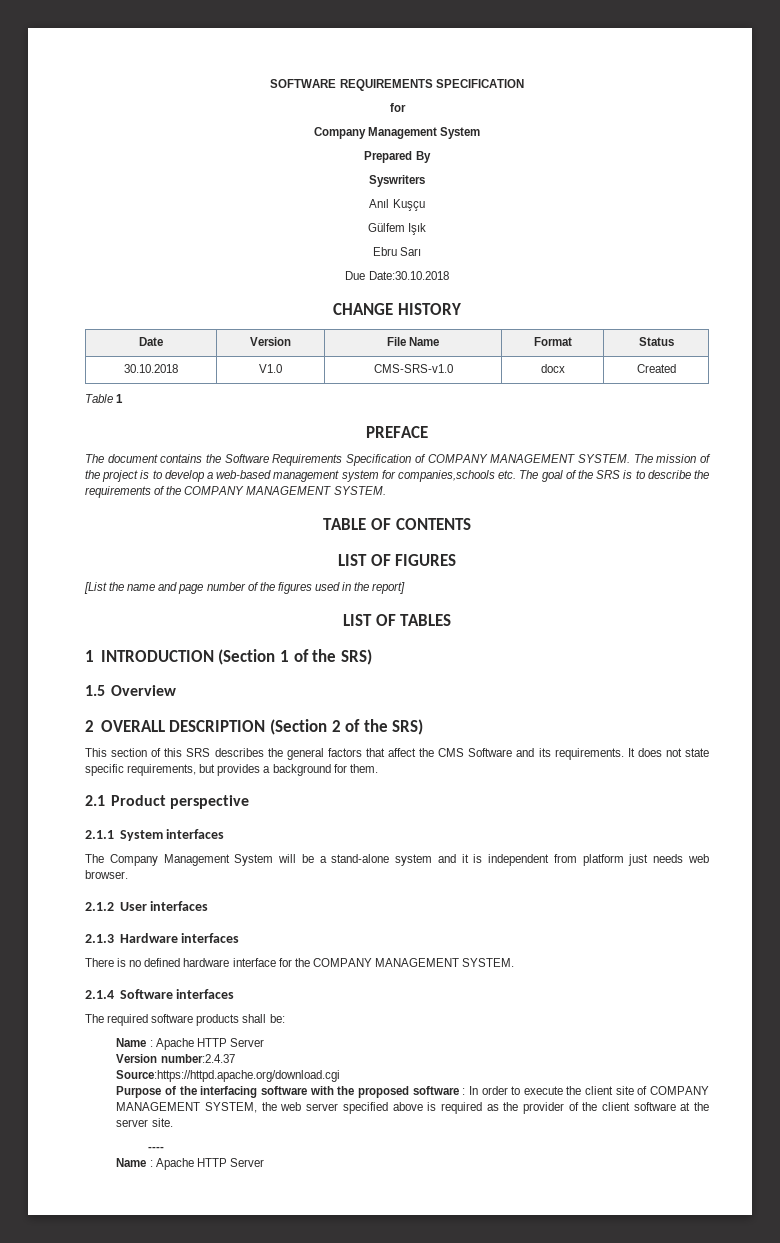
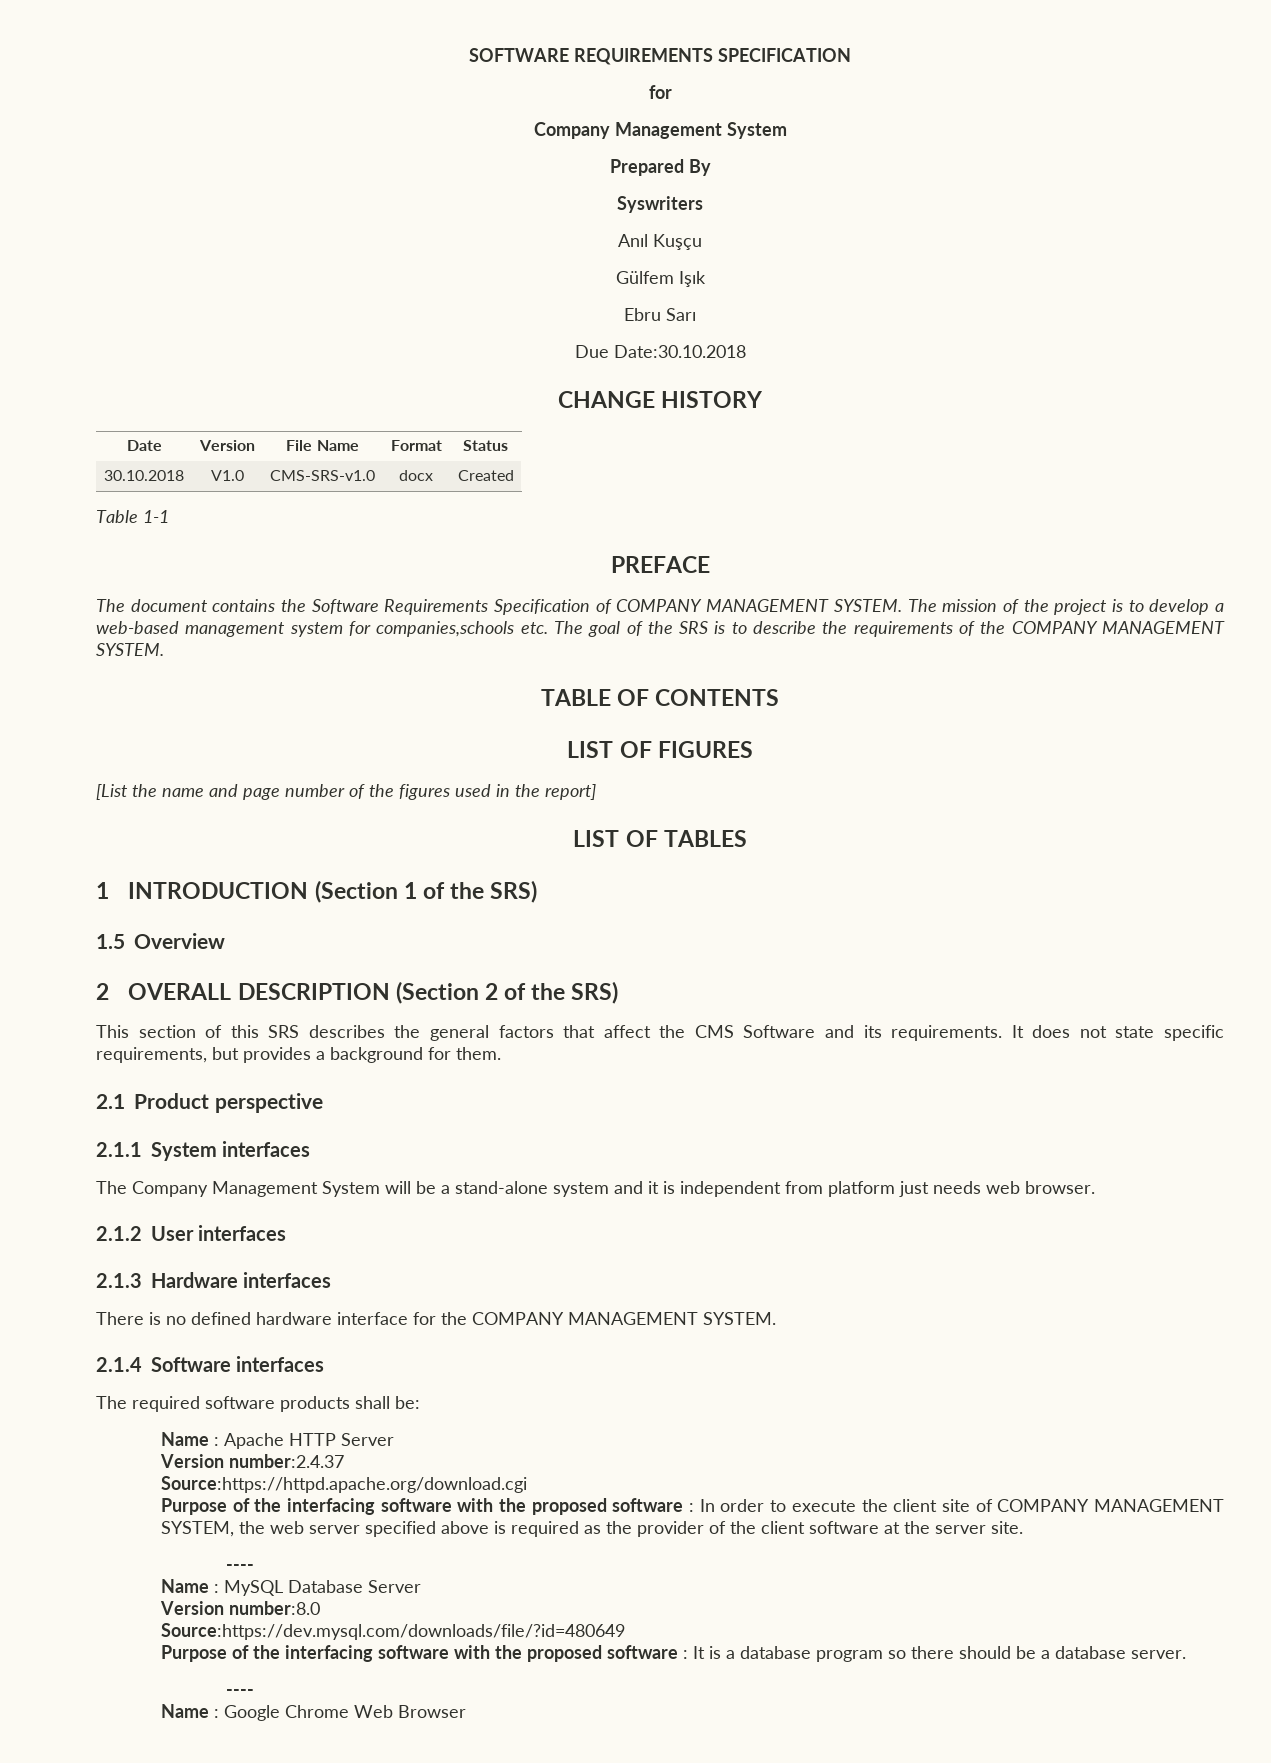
- Table 1
+ Table 1-1
  Purpose of the interfacing software with the proposed software : In order to execute the client site of COMPANY MANAGEMENT SYSTEM, the web server specified above is required as the provider of the client software at the server site.
  ----
- Name : Apache HTTP Server
+ Name : MySQL Database Server
+ Version number:8.0
+ Source:https://dev.mysql.com/downloads/file/?id=480649
+ Purpose of the interfacing software with the proposed software : It is a database program so there should be a database server.
+ ----
+ Name : Google Chrome Web Browser

